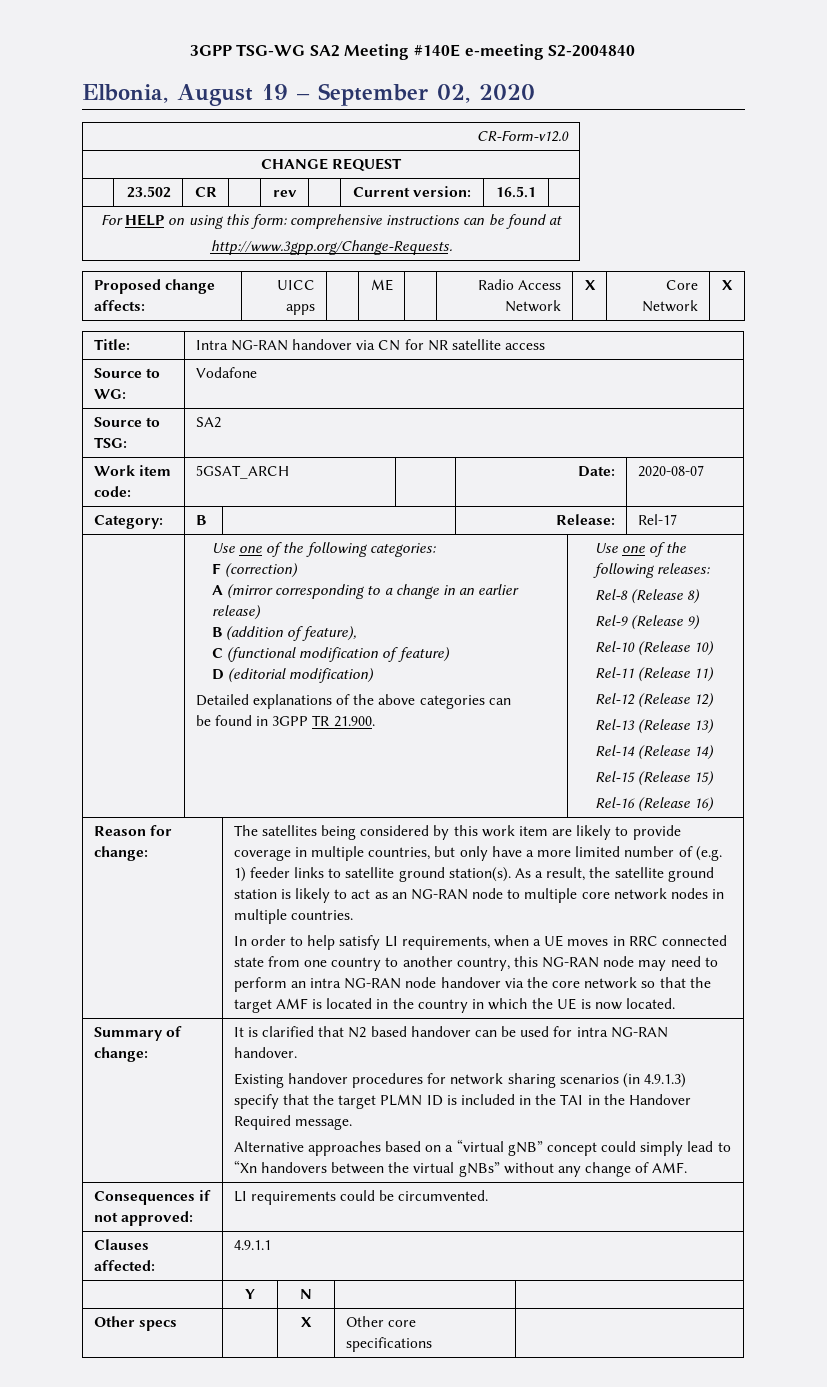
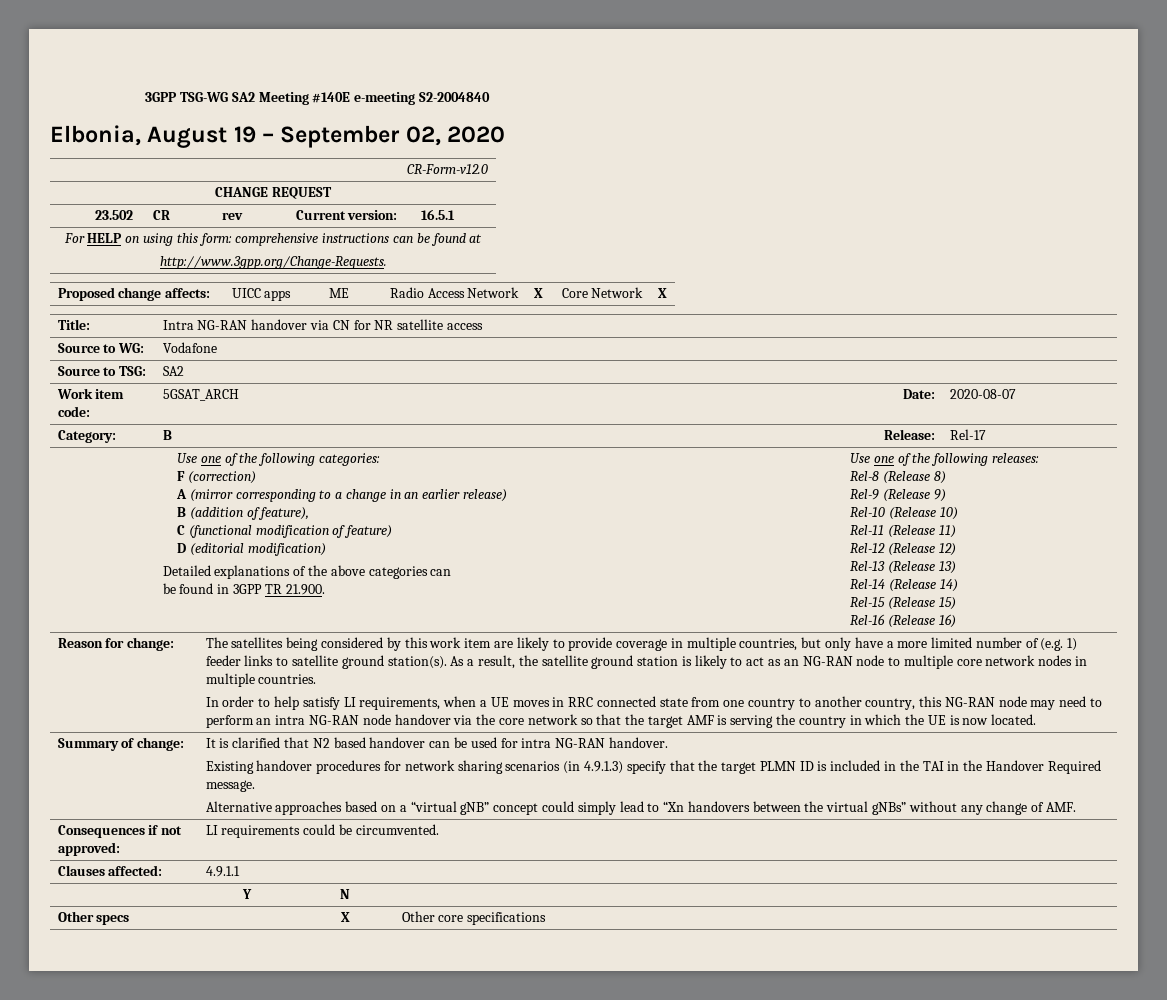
- In order to help satisfy LI requirements, when a UE moves in RRC connected state from one country to another country, this NG-RAN node may need to perform an intra NG-RAN node handover via the core network so that the target AMF is located in the country in which the UE is now located.
+ In order to help satisfy LI requirements, when a UE moves in RRC connected state from one country to another country, this NG-RAN node may need to perform an intra NG-RAN node handover via the core network so that the target AMF is serving the country in which the UE is now located.

